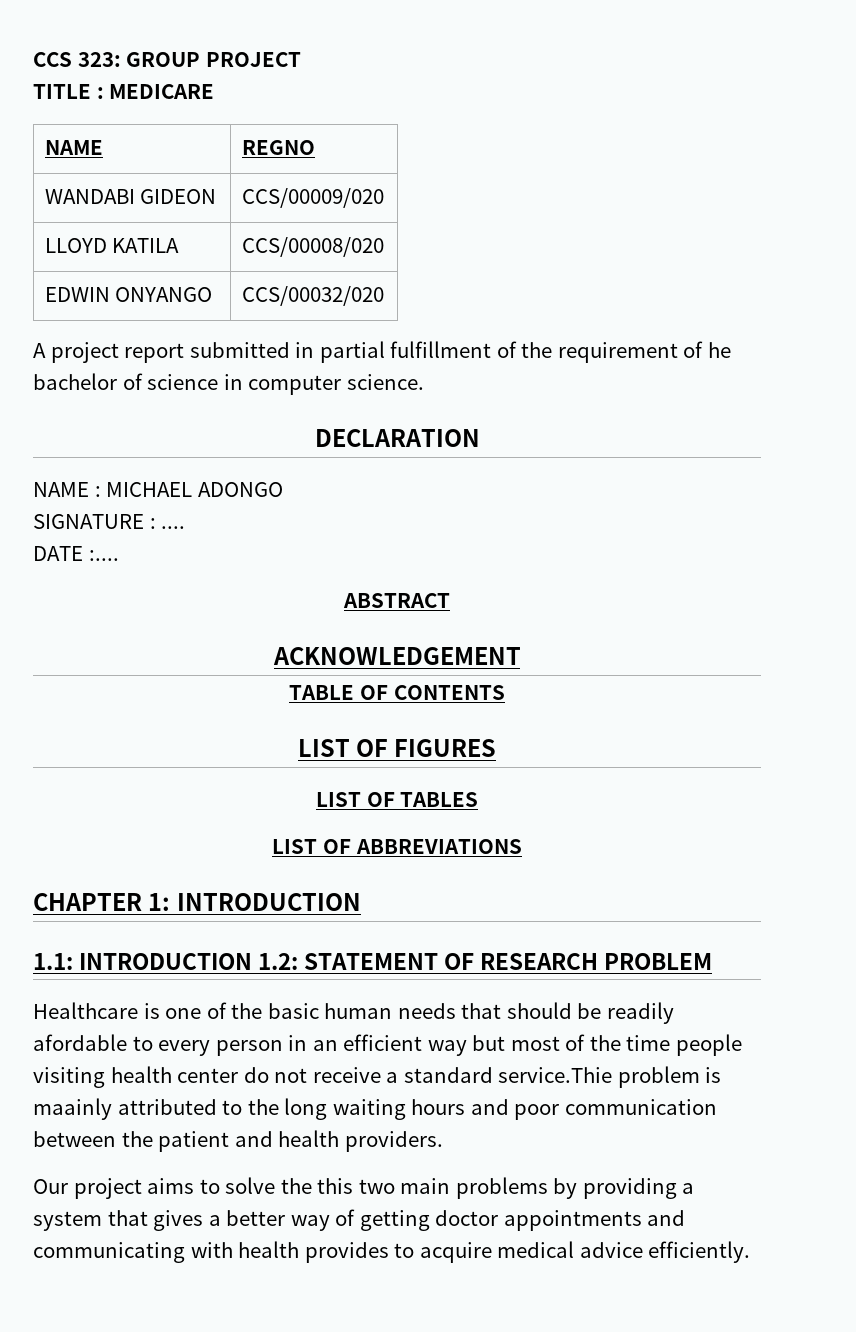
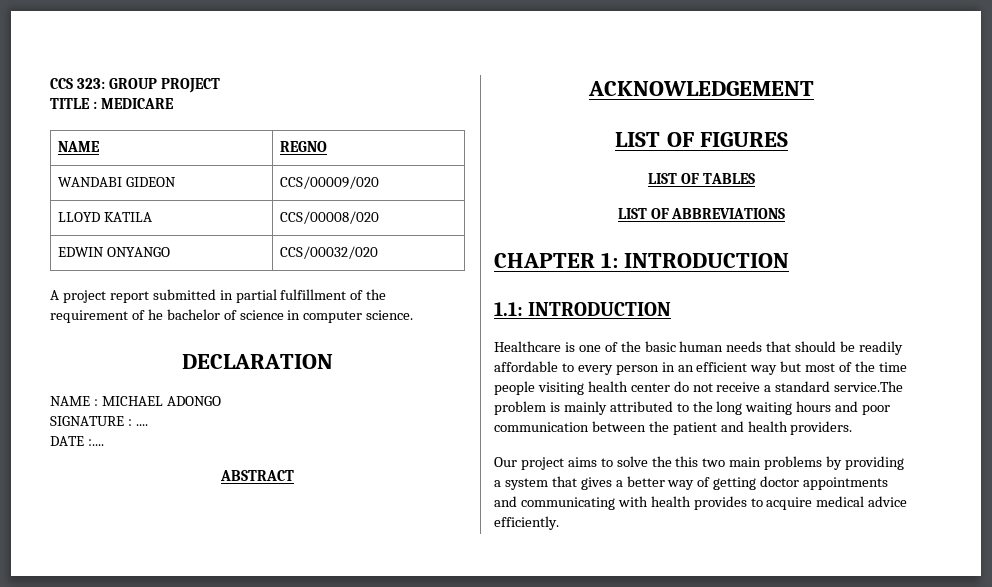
- TABLE OF CONTENTS
- 1.1: INTRODUCTION 1.2: STATEMENT OF RESEARCH PROBLEM
+ 1.1: INTRODUCTION
- Healthcare is one of the basic human needs that should be readily afordable to every person in an efficient way but most of the time people visiting health center do not receive a standard service.Thie problem is maainly attributed to the long waiting hours and poor communication between the patient and health providers.
+ Healthcare is one of the basic human needs that should be readily affordable to every person in an efficient way but most of the time people visiting health center do not receive a standard service.The problem is mainly attributed to the long waiting hours and poor communication between the patient and health providers.

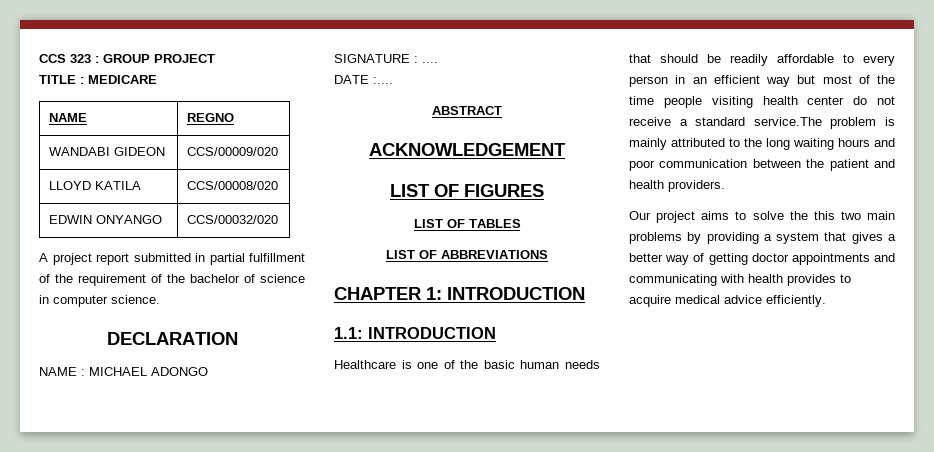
- CCS 323: GROUP PROJECT
+ CCS 323 : GROUP PROJECT
- A project report submitted in partial fulfillment of the requirement of he bachelor of science in computer science.
+ A project report submitted in partial fulfillment of the requirement of the bachelor of science in computer science.

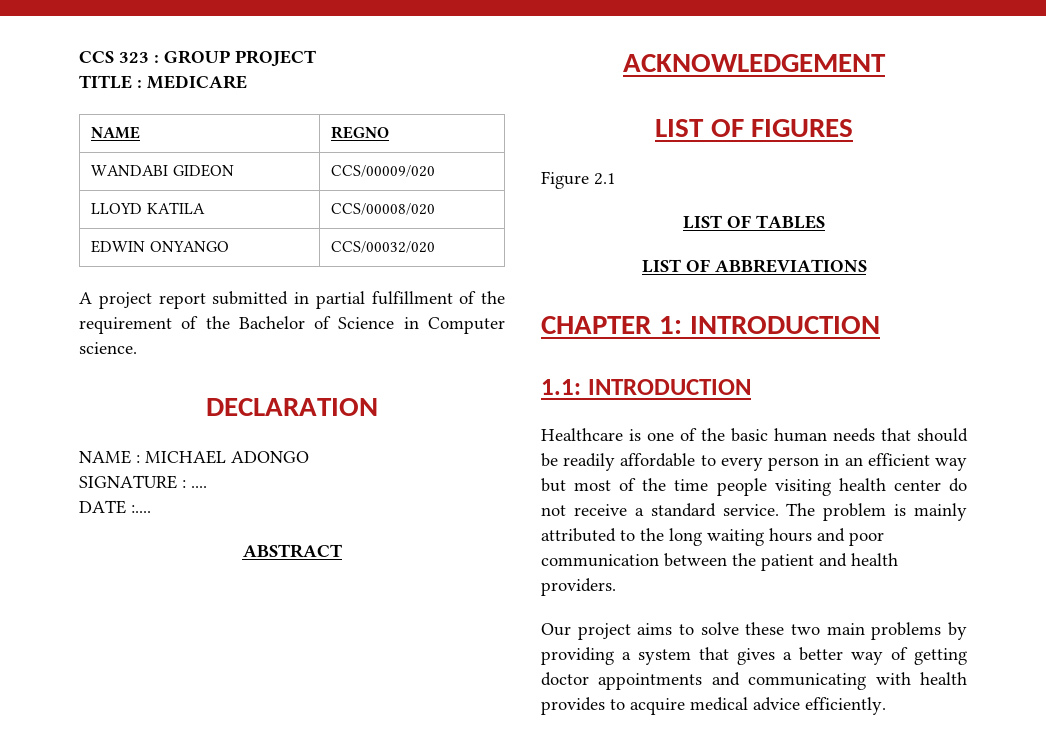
- A project report submitted in partial fulfillment of the requirement of the bachelor of science in computer science.
+ A project report submitted in partial fulfillment of the requirement of the Bachelor of Science in Computer science.
+ Figure 2.1
- Healthcare is one of the basic human needs that should be readily affordable to every person in an efficient way but most of the time people visiting health center do not receive a standard service.The problem is mainly attributed to the long waiting hours and poor communication between the patient and health providers.
+ Healthcare is one of the basic human needs that should be readily affordable to every person in an efficient way but most of the time people visiting health center do not receive a standard service. The problem is mainly attributed to the long waiting hours and poor communication between the patient and health providers.
- Our project aims to solve the this two main problems by providing a system that gives a better way of getting doctor appointments and communicating with health provides to acquire medical advice efficiently.
+ Our project aims to solve these two main problems by providing a system that gives a better way of getting doctor appointments and communicating with health provides to acquire medical advice efficiently.

